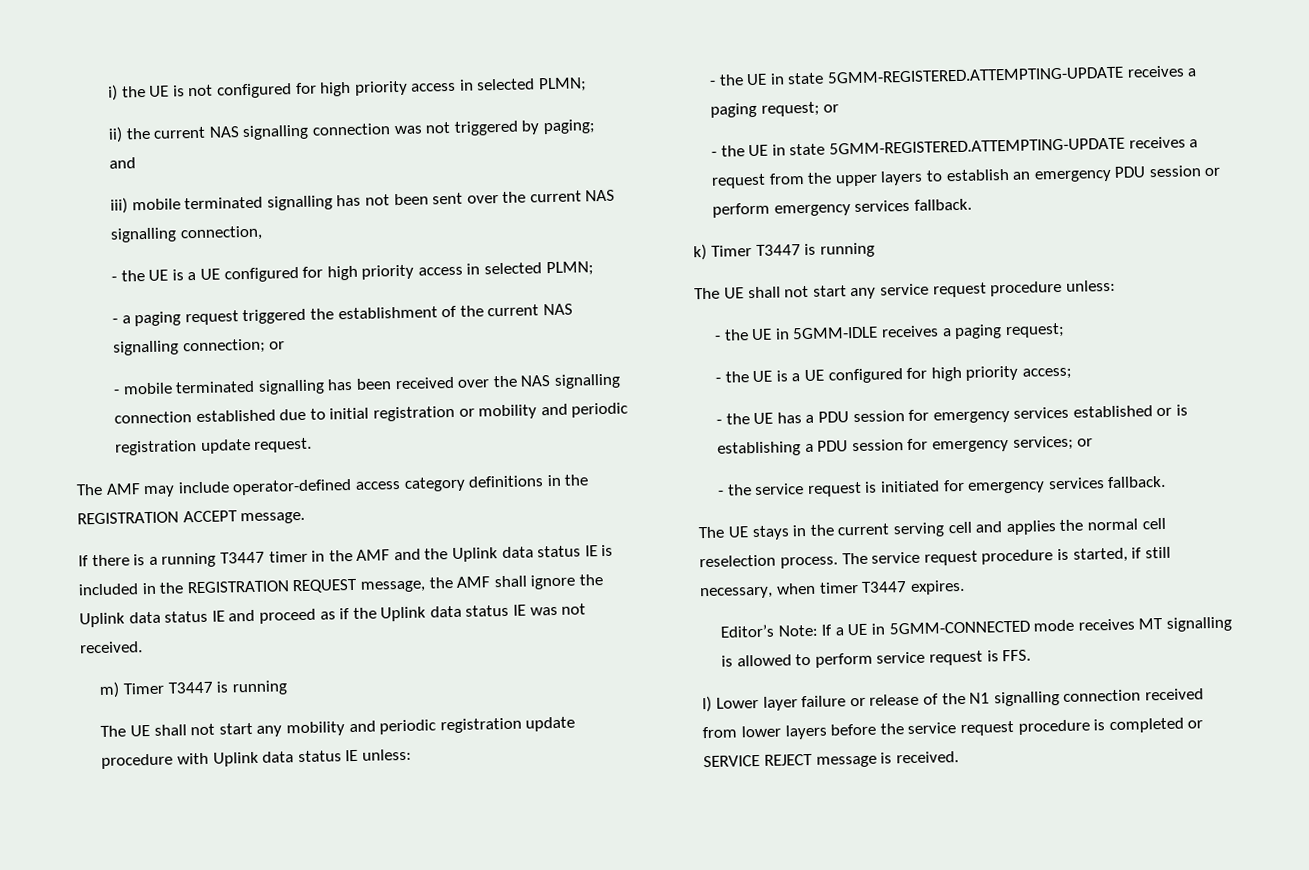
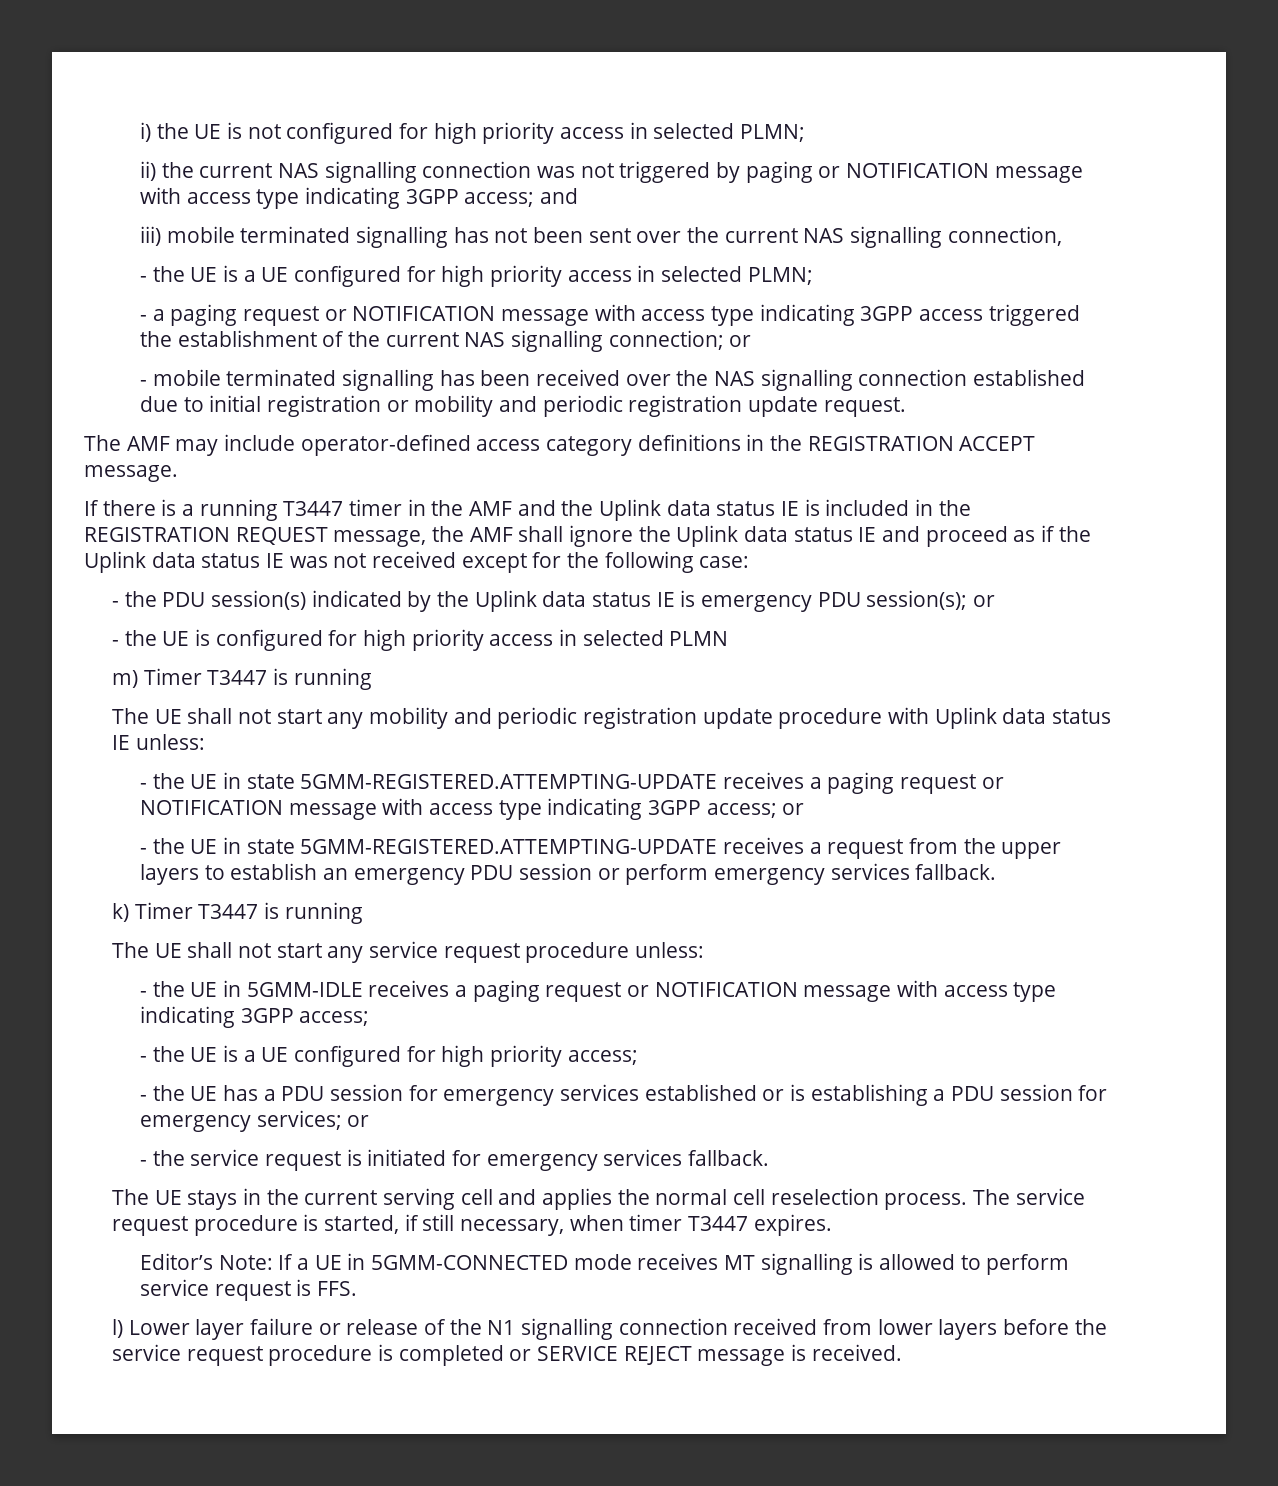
- ii) the current NAS signalling connection was not triggered by paging; and
+ ii) the current NAS signalling connection was not triggered by paging or NOTIFICATION message with access type indicating 3GPP access; and
- - a paging request triggered the establishment of the current NAS signalling connection; or
+ - a paging request or NOTIFICATION message with access type indicating 3GPP access triggered the establishment of the current NAS signalling connection; or
- If there is a running T3447 timer in the AMF and the Uplink data status IE is included in the REGISTRATION REQUEST message, the AMF shall ignore the Uplink data status IE and proceed as if the Uplink data status IE was not received.
+ If there is a running T3447 timer in the AMF and the Uplink data status IE is included in the REGISTRATION REQUEST message, the AMF shall ignore the Uplink data status IE and proceed as if the Uplink data status IE was not received except for the following case:
+ - the PDU session(s) indicated by the Uplink data status IE is emergency PDU session(s); or
+ - the UE is configured for high priority access in selected PLMN
- - the UE in state 5GMM-REGISTERED.ATTEMPTING-UPDATE receives a paging request; or
+ - the UE in state 5GMM-REGISTERED.ATTEMPTING-UPDATE receives a paging request or NOTIFICATION message with access type indicating 3GPP access; or
- - the UE in 5GMM-IDLE receives a paging request;
+ - the UE in 5GMM-IDLE receives a paging request or NOTIFICATION message with access type indicating 3GPP access;

